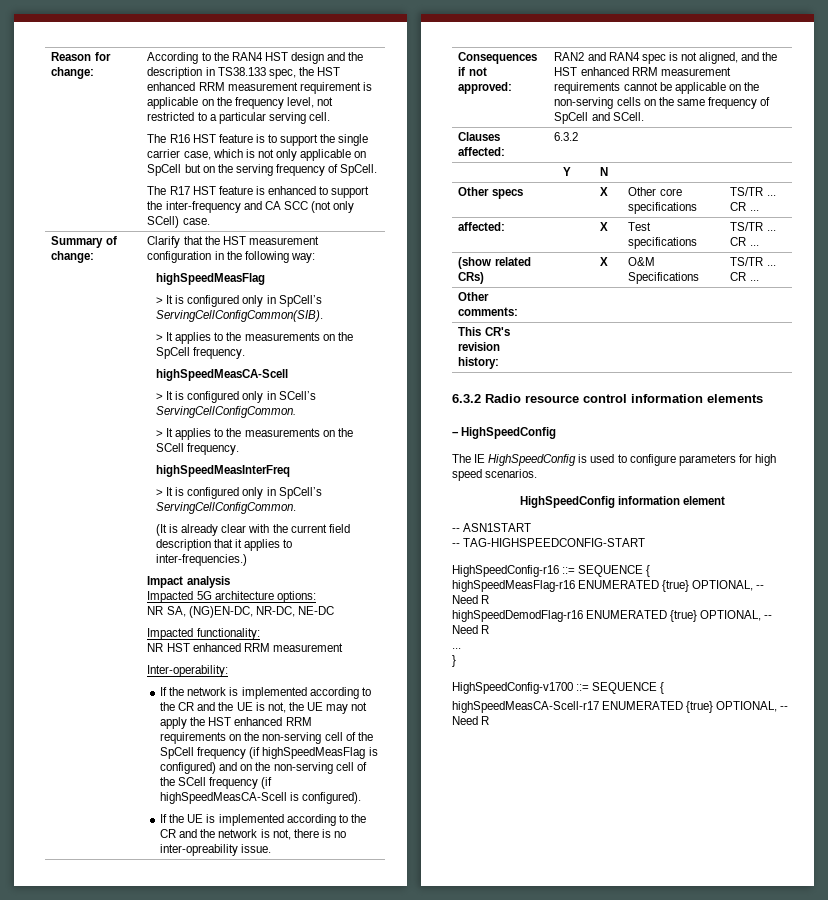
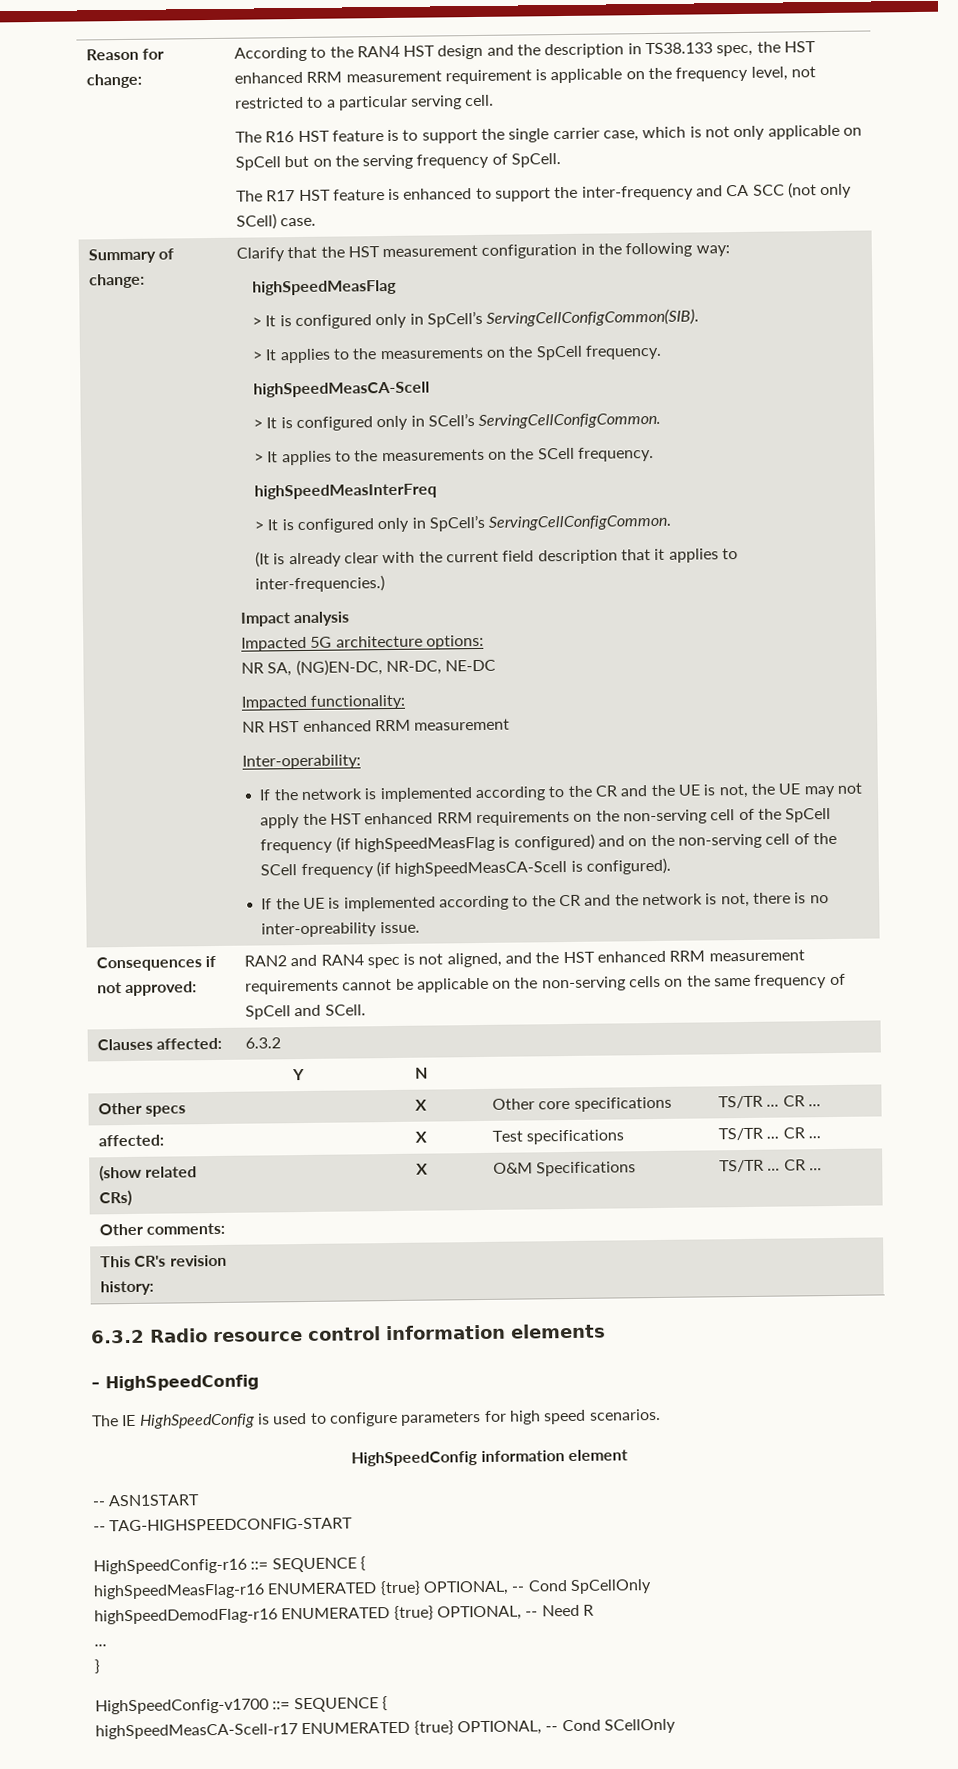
- highSpeedMeasFlag-r16 ENUMERATED {true} OPTIONAL, -- Need R
+ highSpeedMeasFlag-r16 ENUMERATED {true} OPTIONAL, -- Cond SpCellOnly
- highSpeedMeasCA-Scell-r17 ENUMERATED {true} OPTIONAL, -- Need R
+ highSpeedMeasCA-Scell-r17 ENUMERATED {true} OPTIONAL, -- Cond SCellOnly

